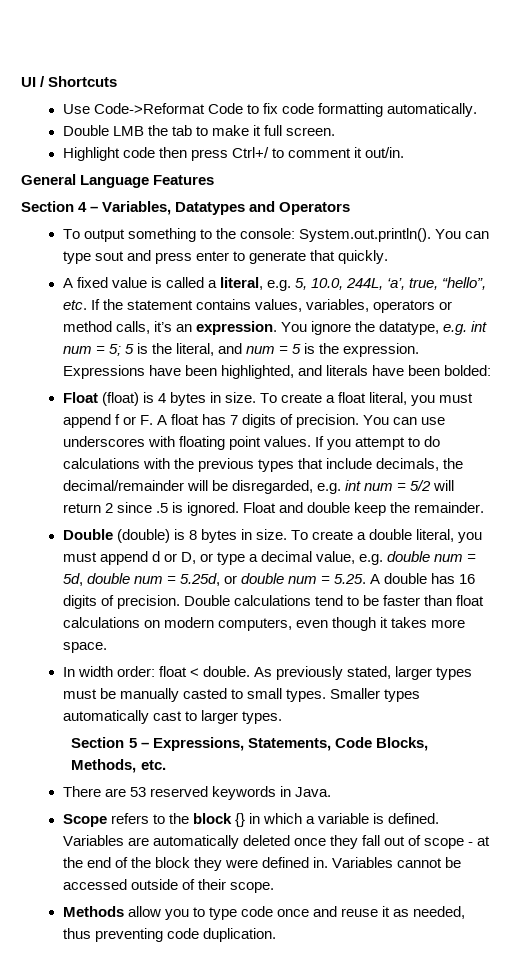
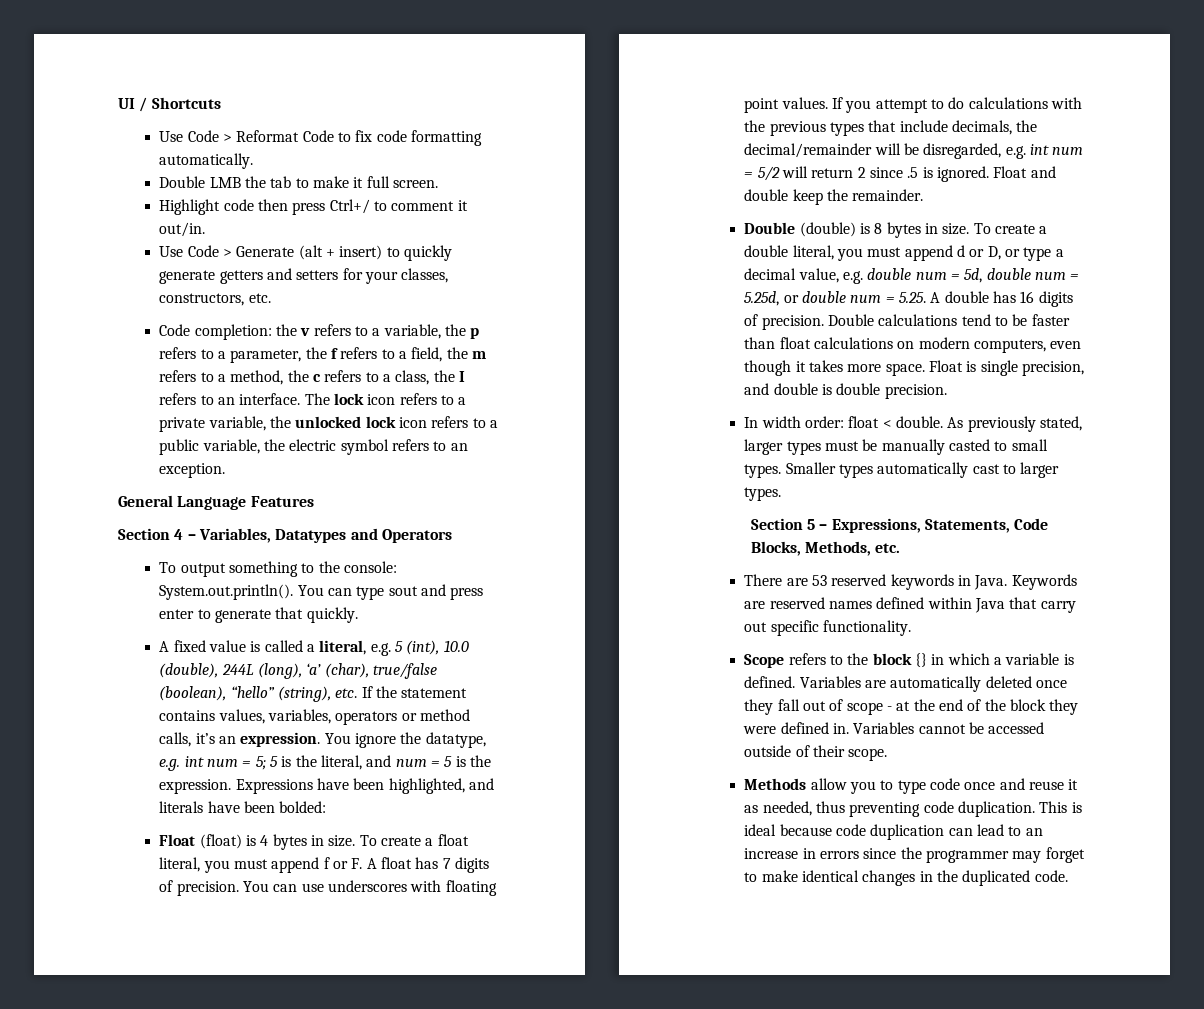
- Use Code->Reformat Code to fix code formatting automatically.
+ Use Code > Reformat Code to fix code formatting automatically.
+ Use Code > Generate (alt + insert) to quickly generate getters and setters for your classes, constructors, etc.
+ Code completion: the v refers to a variable, the p refers to a parameter, the f refers to a field, the m refers to a method, the c refers to a class, the I refers to an interface. The lock icon refers to a private variable, the unlocked lock icon refers to a public variable, the electric symbol refers to an exception.
- A fixed value is called a literal, e.g. 5, 10.0, 244L, ‘a’, true, “hello”, etc. If the statement contains values, variables, operators or method calls, it’s an expression.
+ A fixed value is called a literal, e.g. 5 (int), 10.0 (double), 244L (long), ‘a’ (char), true/false (boolean), “hello” (string), etc. If the statement contains values, variables, operators or method calls, it’s an expression.
+ Float is single precision, and double is double precision.
+ Keywords are reserved names defined within Java that carry out specific functionality.
+ This is ideal because code duplication can lead to an increase in errors since the programmer may forget to make identical changes in the duplicated code.

